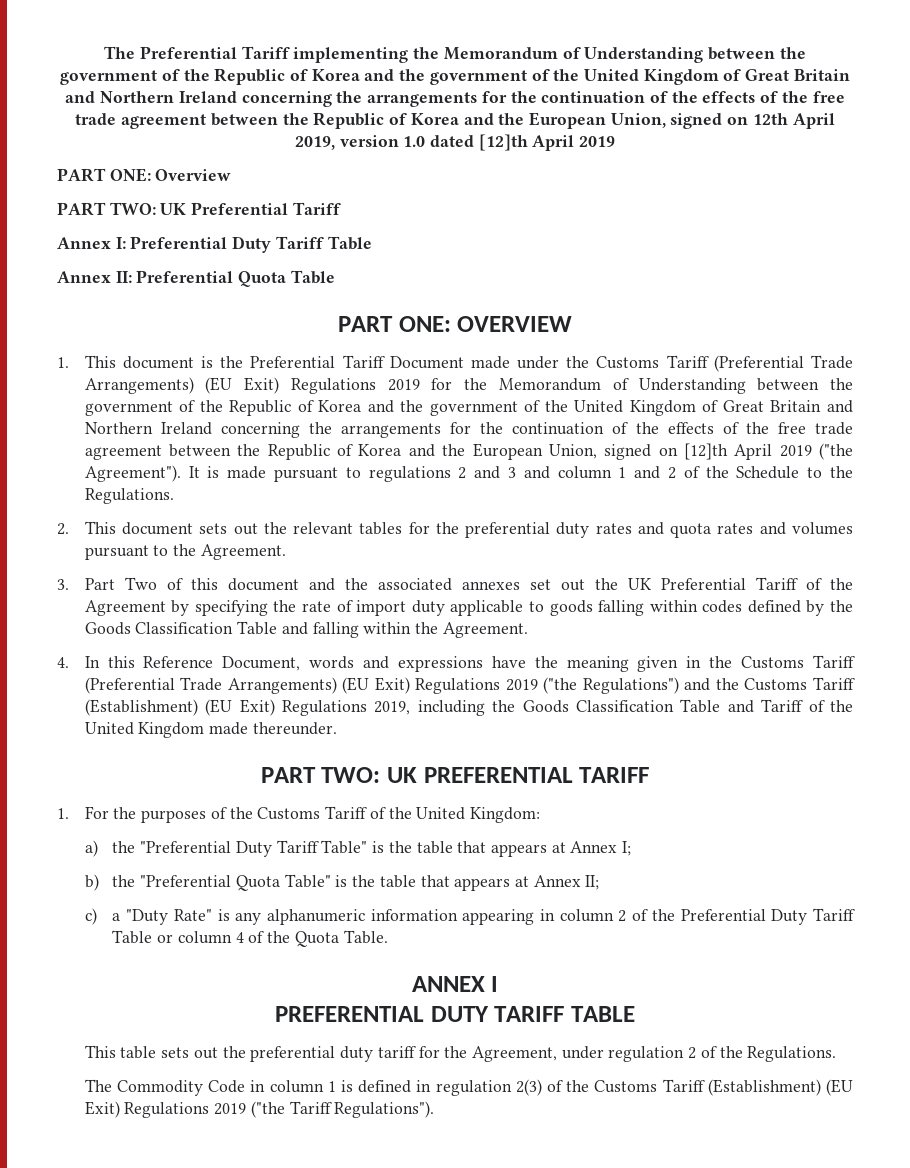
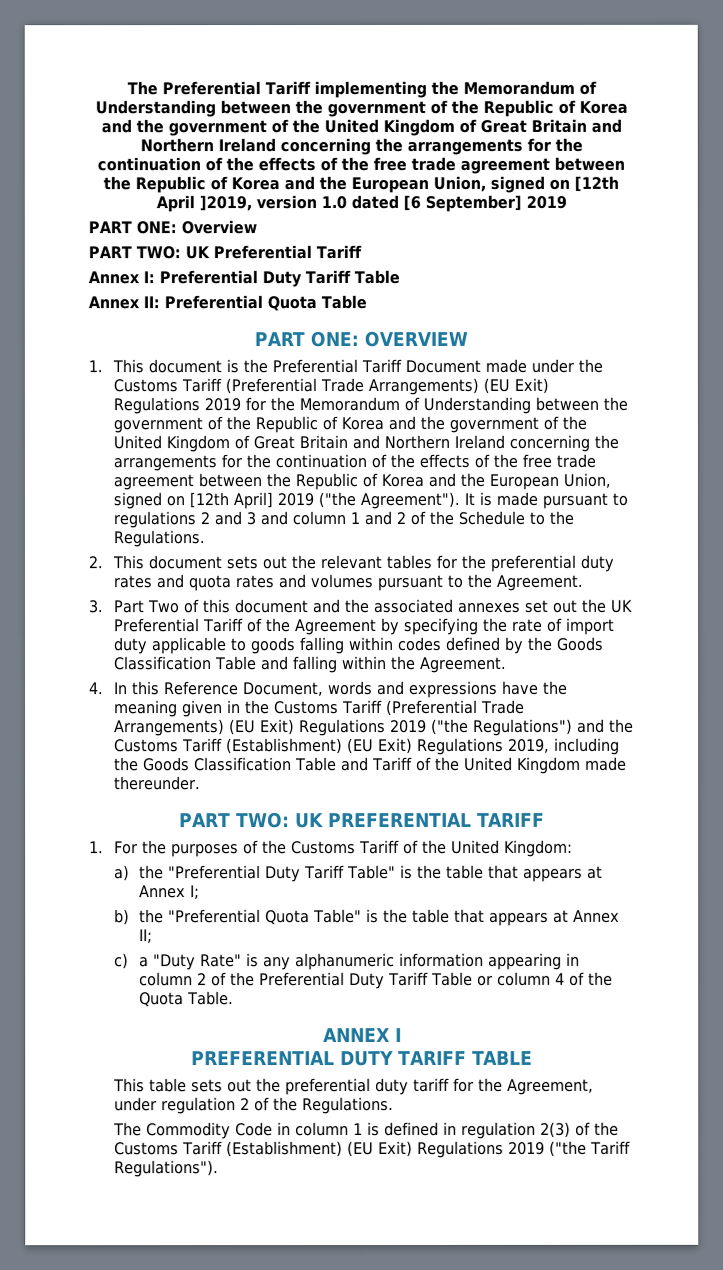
- The Preferential Tariff implementing the Memorandum of Understanding between the government of the Republic of Korea and the government of the United Kingdom of Great Britain and Northern Ireland concerning the arrangements for the continuation of the effects of the free trade agreement between the Republic of Korea and the European Union, signed on 12th April 2019, version 1.0 dated [12]th April 2019
+ The Preferential Tariff implementing the Memorandum of Understanding between the government of the Republic of Korea and the government of the United Kingdom of Great Britain and Northern Ireland concerning the arrangements for the continuation of the effects of the free trade agreement between the Republic of Korea and the European Union, signed on [12th April ]2019, version 1.0 dated [6 September] 2019
- 1. This document is the Preferential Tariff Document made under the Customs Tariff (Preferential Trade Arrangements) (EU Exit) Regulations 2019 for the Memorandum of Understanding between the government of the Republic of Korea and the government of the United Kingdom of Great Britain and Northern Ireland concerning the arrangements for the continuation of the effects of the free trade agreement between the Republic of Korea and the European Union, signed on [12]th April 2019 ("the Agreement").
+ 1. This document is the Preferential Tariff Document made under the Customs Tariff (Preferential Trade Arrangements) (EU Exit) Regulations 2019 for the Memorandum of Understanding between the government of the Republic of Korea and the government of the United Kingdom of Great Britain and Northern Ireland concerning the arrangements for the continuation of the effects of the free trade agreement between the Republic of Korea and the European Union, signed on [12th April] 2019 ("the Agreement").

